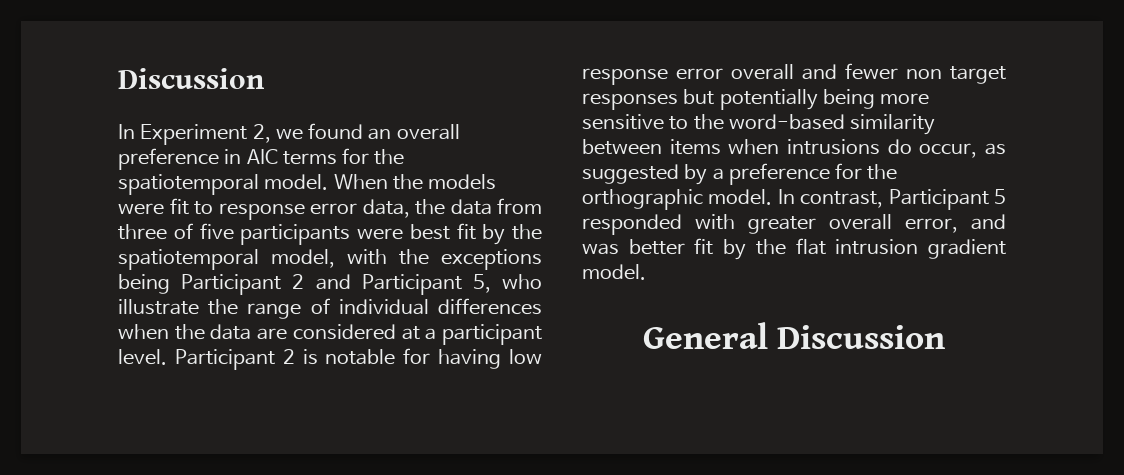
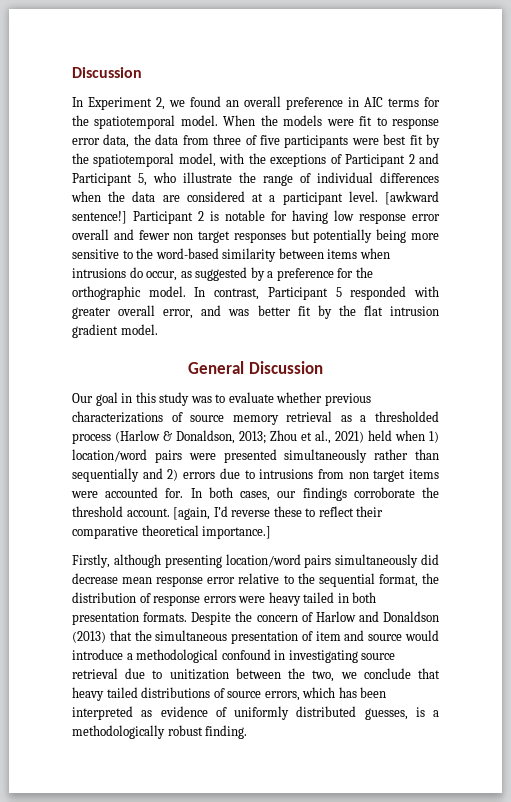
- When the models were fit to response error data, the data from three of five participants were best fit by the spatiotemporal model, with the exceptions being Participant 2 and Participant 5, who illustrate the range of individual differences when the data are considered at a participant level.
+ When the models were fit to response error data, the data from three of five participants were best fit by the spatiotemporal model, with the exceptions of Participant 2 and Participant 5, who illustrate the range of individual differences when the data are considered at a participant level.
+ [awkward sentence!]
+ Our goal in this study was to evaluate whether previous characterizations of source memory retrieval as a thresholded process (Harlow & Donaldson, 2013; Zhou et al., 2021) held when 1) location/word pairs were presented simultaneously rather than sequentially and 2) errors due to intrusions from non target items were accounted for. In both cases, our findings corroborate the threshold account. [again, I’d reverse these to reflect their comparative theoretical importance.]
+ Firstly, although presenting location/word pairs simultaneously did decrease mean response error relative to the sequential format, the distribution of response errors were heavy tailed in both presentation formats. Despite the concern of Harlow and Donaldson (2013) that the simultaneous presentation of item and source would introduce a methodological confound in investigating source retrieval due to unitization between the two, we conclude that heavy tailed distributions of source errors, which has been interpreted as evidence of uniformly distributed guesses, is a methodologically robust finding.

